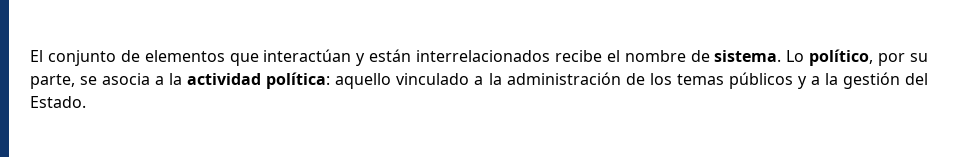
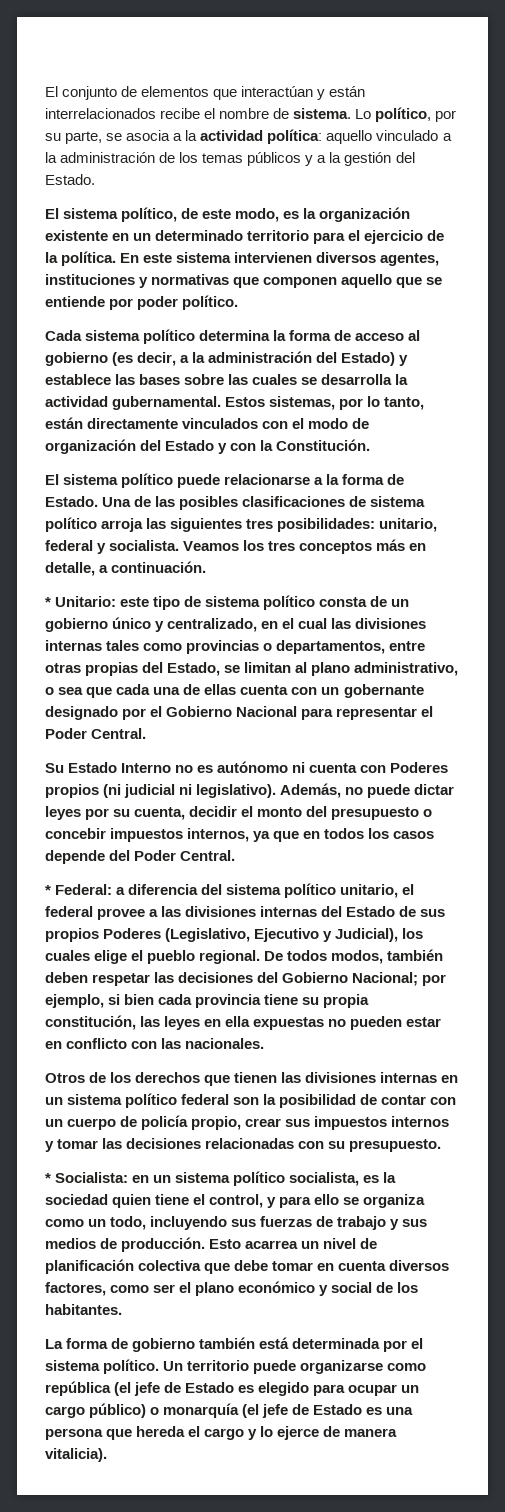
+ El sistema político, de este modo, es la organización existente en un determinado territorio para el ejercicio de la política. En este sistema intervienen diversos agentes, instituciones y normativas que componen aquello que se entiende por poder político.
+ Cada sistema político determina la forma de acceso al gobierno (es decir, a la administración del Estado) y establece las bases sobre las cuales se desarrolla la actividad gubernamental. Estos sistemas, por lo tanto, están directamente vinculados con el modo de organización del Estado y con la Constitución.
+ El sistema político puede relacionarse a la forma de Estado. Una de las posibles clasificaciones de sistema político arroja las siguientes tres posibilidades: unitario, federal y socialista. Veamos los tres conceptos más en detalle, a continuación.
+ * Unitario: este tipo de sistema político consta de un gobierno único y centralizado, en el cual las divisiones internas tales como provincias o departamentos, entre otras propias del Estado, se limitan al plano administrativo, o sea que cada una de ellas cuenta con un gobernante designado por el Gobierno Nacional para representar el Poder Central.
+ Su Estado Interno no es autónomo ni cuenta con Poderes propios (ni judicial ni legislativo). Además, no puede dictar leyes por su cuenta, decidir el monto del presupuesto o concebir impuestos internos, ya que en todos los casos depende del Poder Central.
+ * Federal: a diferencia del sistema político unitario, el federal provee a las divisiones internas del Estado de sus propios Poderes (Legislativo, Ejecutivo y Judicial), los cuales elige el pueblo regional. De todos modos, también deben respetar las decisiones del Gobierno Nacional; por ejemplo, si bien cada provincia tiene su propia constitución, las leyes en ella expuestas no pueden estar en conflicto con las nacionales.
+ Otros de los derechos que tienen las divisiones internas en un sistema político federal son la posibilidad de contar con un cuerpo de policía propio, crear sus impuestos internos y tomar las decisiones relacionadas con su presupuesto.
+ * Socialista: en un sistema político socialista, es la sociedad quien tiene el control, y para ello se organiza como un todo, incluyendo sus fuerzas de trabajo y sus medios de producción. Esto acarrea un nivel de planificación colectiva que debe tomar en cuenta diversos factores, como ser el plano económico y social de los habitantes.
+ La forma de gobierno también está determinada por el sistema político. Un territorio puede organizarse como república (el jefe de Estado es elegido para ocupar un cargo público) o monarquía (el jefe de Estado es una persona que hereda el cargo y lo ejerce de manera vitalicia).

